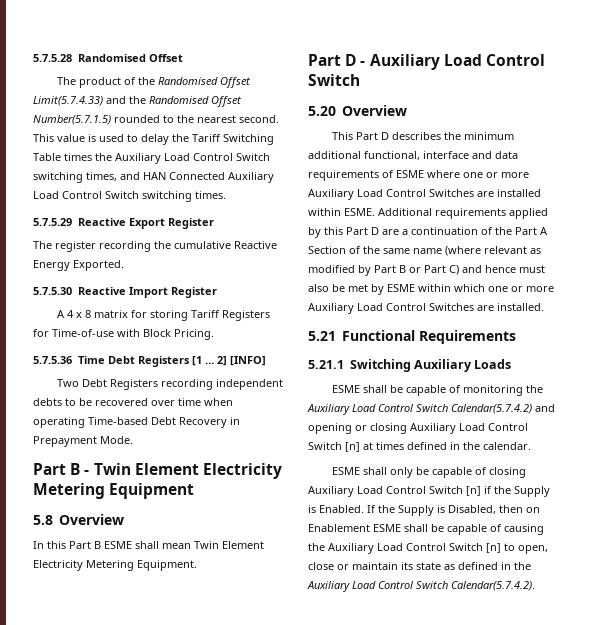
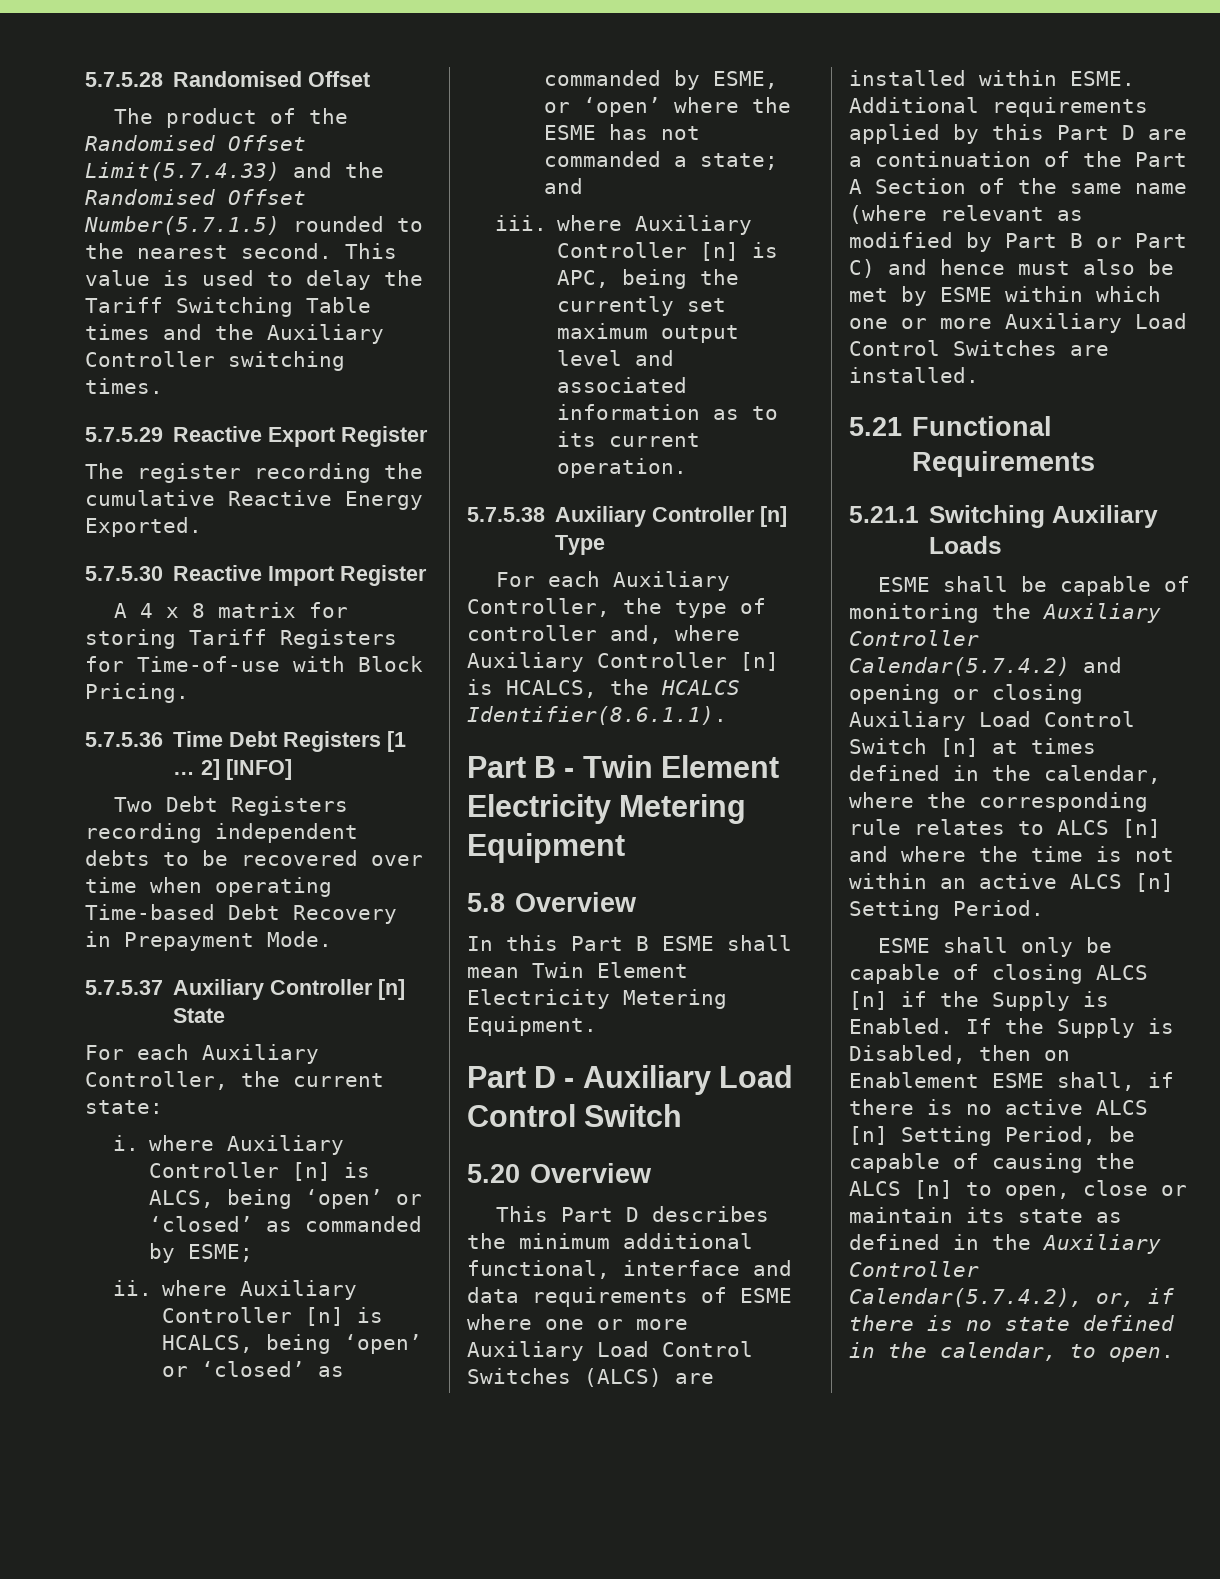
- This value is used to delay the Tariff Switching Table times the Auxiliary Load Control Switch switching times, and HAN Connected Auxiliary Load Control Switch switching times.
+ This value is used to delay the Tariff Switching Table times and the Auxiliary Controller switching times.
+ 5.7.5.37 Auxiliary Controller [n] State
+ For each Auxiliary Controller, the current state:
+ i. where Auxiliary Controller [n] is ALCS, being ‘open’ or ‘closed’ as commanded by ESME;
+ ii. where Auxiliary Controller [n] is HCALCS, being ‘open’ or ‘closed’ as commanded by ESME, or ‘open’ where the ESME has not commanded a state; and
+ iii. where Auxiliary Controller [n] is APC, being the currently set maximum output level and associated information as to its current operation.
+ 5.7.5.38 Auxiliary Controller [n] Type
+ For each Auxiliary Controller, the type of controller and, where Auxiliary Controller [n] is HCALCS, the HCALCS Identifier(8.6.1.1).
- This Part D describes the minimum additional functional, interface and data requirements of ESME where one or more Auxiliary Load Control Switches are installed within ESME.
+ This Part D describes the minimum additional functional, interface and data requirements of ESME where one or more Auxiliary Load Control Switches (ALCS) are installed within ESME.
- ESME shall be capable of monitoring the Auxiliary Load Control Switch Calendar(5.7.4.2) and opening or closing Auxiliary Load Control Switch [n] at times defined in the calendar.
+ ESME shall be capable of monitoring the Auxiliary Controller Calendar(5.7.4.2) and opening or closing Auxiliary Load Control Switch [n] at times defined in the calendar, where the corresponding rule relates to ALCS [n] and where the time is not within an active ALCS [n] Setting Period.
- ESME shall only be capable of closing Auxiliary Load Control Switch [n] if the Supply is Enabled.
+ ESME shall only be capable of closing ALCS [n] if the Supply is Enabled.
- If the Supply is Disabled, then on Enablement ESME shall be capable of causing the Auxiliary Load Control Switch [n] to open, close or maintain its state as defined in the Auxiliary Load Control Switch Calendar(5.7.4.2).
+ If the Supply is Disabled, then on Enablement ESME shall, if there is no active ALCS [n] Setting Period, be capable of causing the ALCS [n] to open, close or maintain its state as defined in the Auxiliary Controller Calendar(5.7.4.2), or, if there is no state defined in the calendar, to open.

